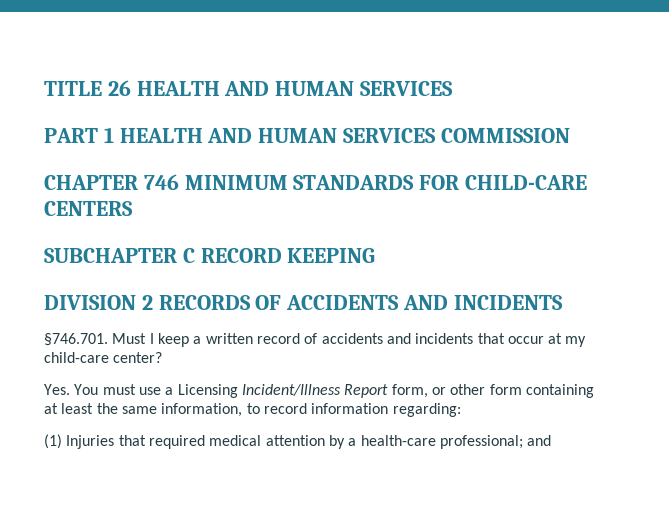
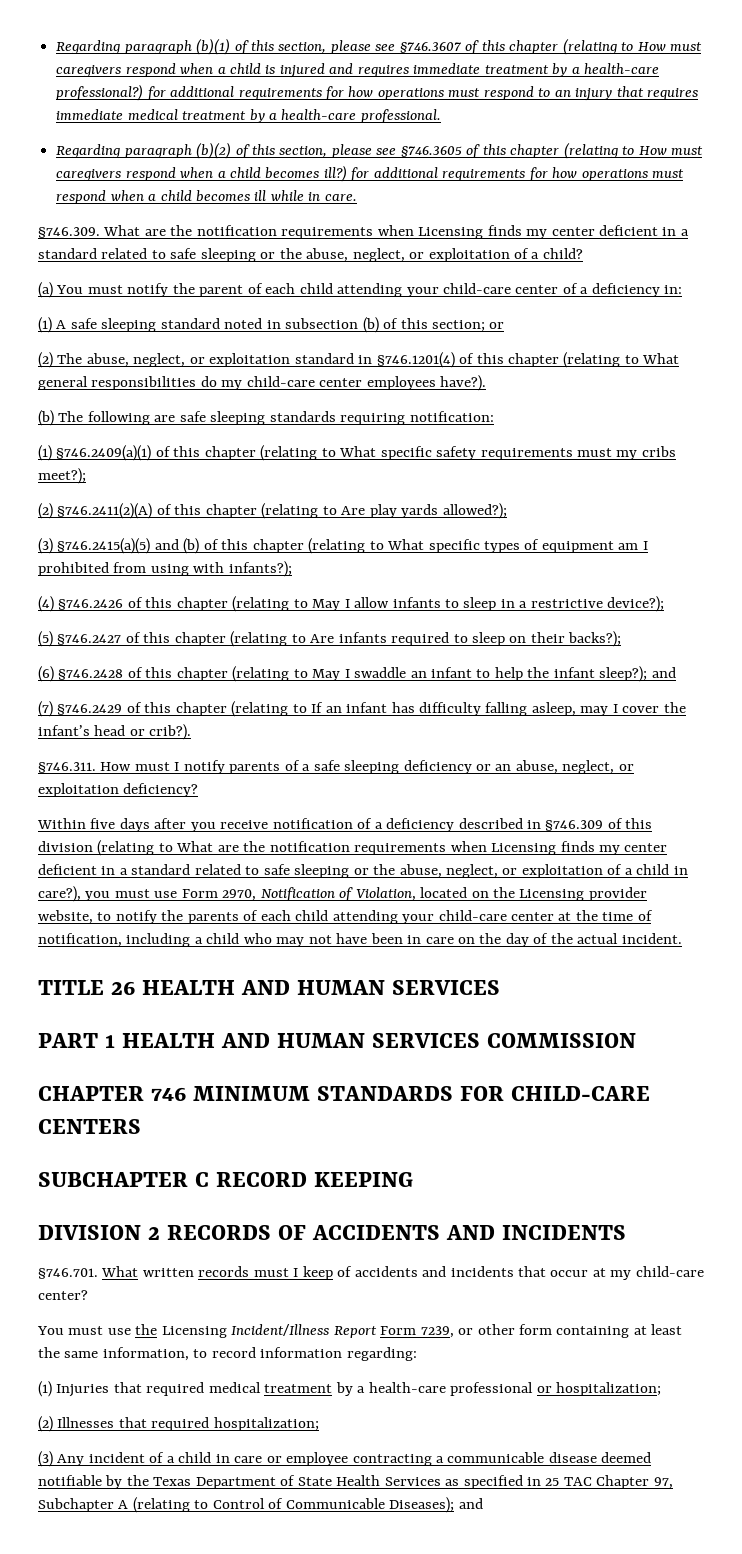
+ Regarding paragraph (b)(1) of this section, please see §746.3607 of this chapter (relating to How must caregivers respond when a child is injured and requires immediate treatment by a health-care professional?) for additional requirements for how operations must respond to an injury that requires immediate medical treatment by a health-care professional.
+ Regarding paragraph (b)(2) of this section, please see §746.3605 of this chapter (relating to How must caregivers respond when a child becomes ill?) for additional requirements for how operations must respond when a child becomes ill while in care.
+ §746.309. What are the notification requirements when Licensing finds my center deficient in a standard related to safe sleeping or the abuse, neglect, or exploitation of a child?
+ (a) You must notify the parent of each child attending your child-care center of a deficiency in:
+ (1) A safe sleeping standard noted in subsection (b) of this section; or
+ (2) The abuse, neglect, or exploitation standard in §746.1201(4) of this chapter (relating to What general responsibilities do my child-care center employees have?).
+ (b) The following are safe sleeping standards requiring notification:
+ (1) §746.2409(a)(1) of this chapter (relating to What specific safety requirements must my cribs meet?);
+ (2) §746.2411(2)(A) of this chapter (relating to Are play yards allowed?);
+ (3) §746.2415(a)(5) and (b) of this chapter (relating to What specific types of equipment am I prohibited from using with infants?);
+ (4) §746.2426 of this chapter (relating to May I allow infants to sleep in a restrictive device?);
+ (5) §746.2427 of this chapter (relating to Are infants required to sleep on their backs?);
+ (6) §746.2428 of this chapter (relating to May I swaddle an infant to help the infant sleep?); and
+ (7) §746.2429 of this chapter (relating to If an infant has difficulty falling asleep, may I cover the infant’s head or crib?).
+ §746.311. How must I notify parents of a safe sleeping deficiency or an abuse, neglect, or exploitation deficiency?
+ Within five days after you receive notification of a deficiency described in §746.309 of this division (relating to What are the notification requirements when Licensing finds my center deficient in a standard related to safe sleeping or the abuse, neglect, or exploitation of a child in care?), you must use Form 2970, Notification of Violation, located on the Licensing provider website, to notify the parents of each child attending your child-care center at the time of notification, including a child who may not have been in care on the day of the actual incident.
- §746.701. Must I keep a written record of accidents and incidents that occur at my child-care center?
+ §746.701. What written records must I keep of accidents and incidents that occur at my child-care center?
- Yes. You must use a Licensing Incident/Illness Report form, or other form containing at least the same information, to record information regarding:
+ You must use the Licensing Incident/Illness Report Form 7239, or other form containing at least the same information, to record information regarding:
- (1) Injuries that required medical attention by a health-care professional; and
+ (1) Injuries that required medical treatment by a health-care professional or hospitalization;
+ (2) Illnesses that required hospitalization;
+ (3) Any incident of a child in care or employee contracting a communicable disease deemed notifiable by the Texas Department of State Health Services as specified in 25 TAC Chapter 97, Subchapter A (relating to Control of Communicable Diseases); and

